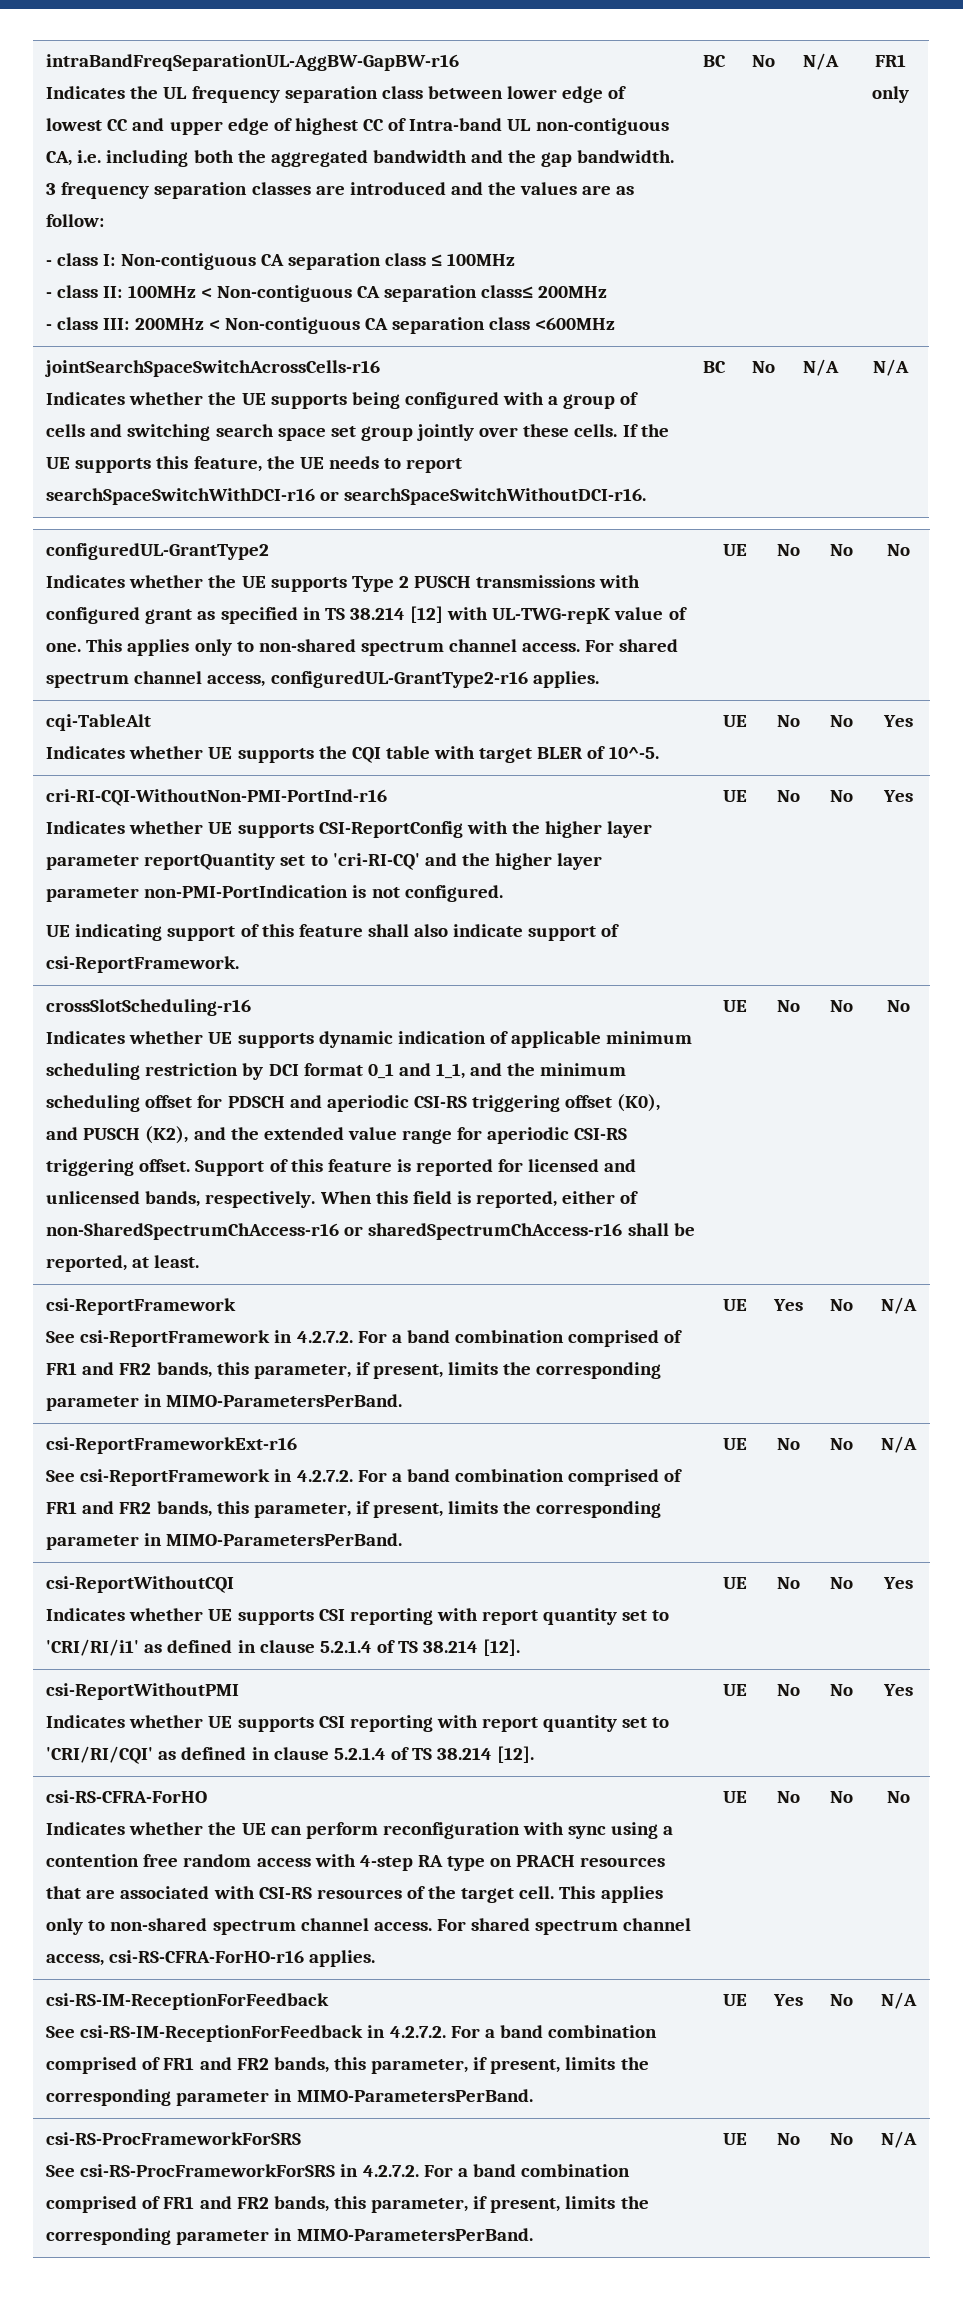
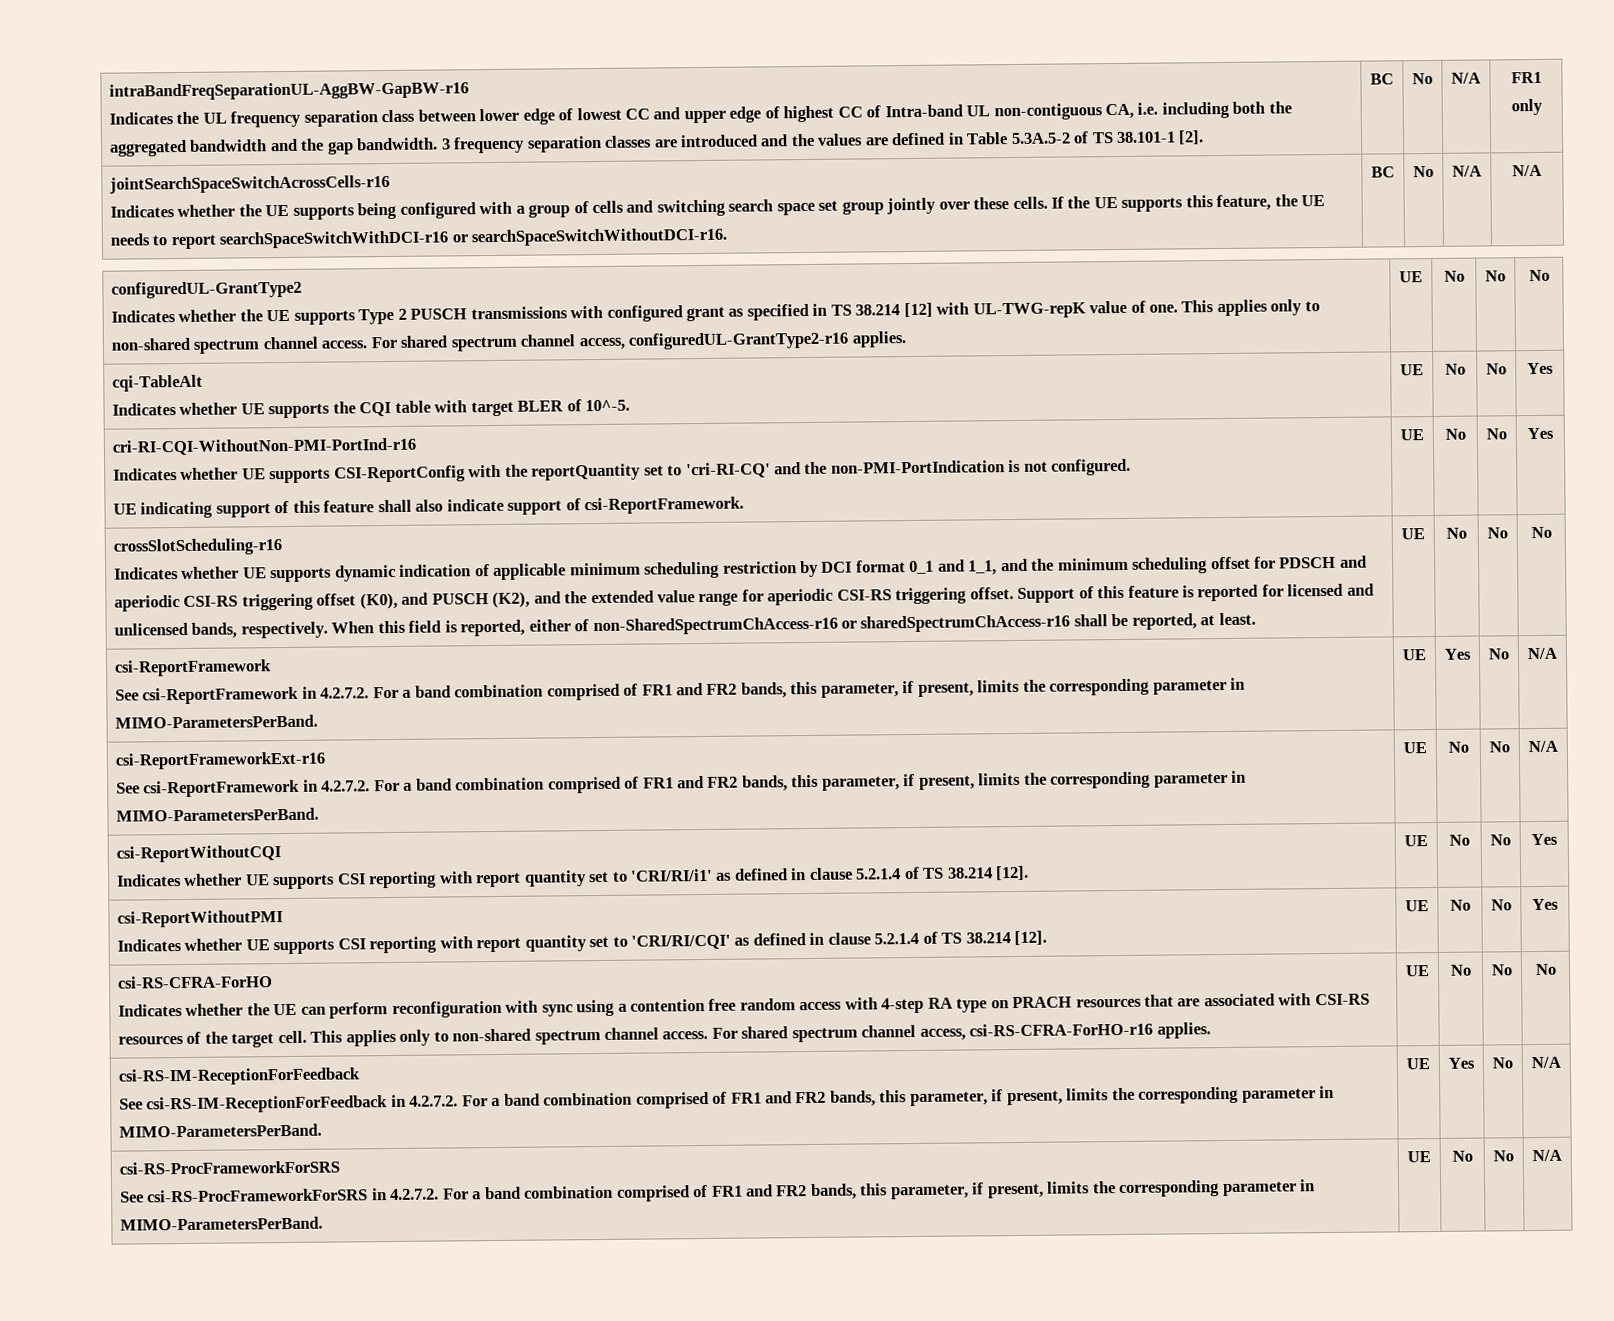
- 3 frequency separation classes are introduced and the values are as follow:
- - class I: Non-contiguous CA separation class ≤ 100MHz
- - class II: 100MHz < Non-contiguous CA separation class≤ 200MHz
- - class III: 200MHz < Non-contiguous CA separation class <600MHz
+ 3 frequency separation classes are introduced and the values are defined in Table 5.3A.5-2 of TS 38.101-1 [2].
  cri-RI-CQI-WithoutNon-PMI-PortInd-r16
- Indicates whether UE supports CSI-ReportConfig with the higher layer parameter reportQuantity set to 'cri-RI-CQ' and the higher layer parameter non-PMI-PortIndication is not configured.
+ Indicates whether UE supports CSI-ReportConfig with the reportQuantity set to 'cri-RI-CQ' and the non-PMI-PortIndication is not configured.

